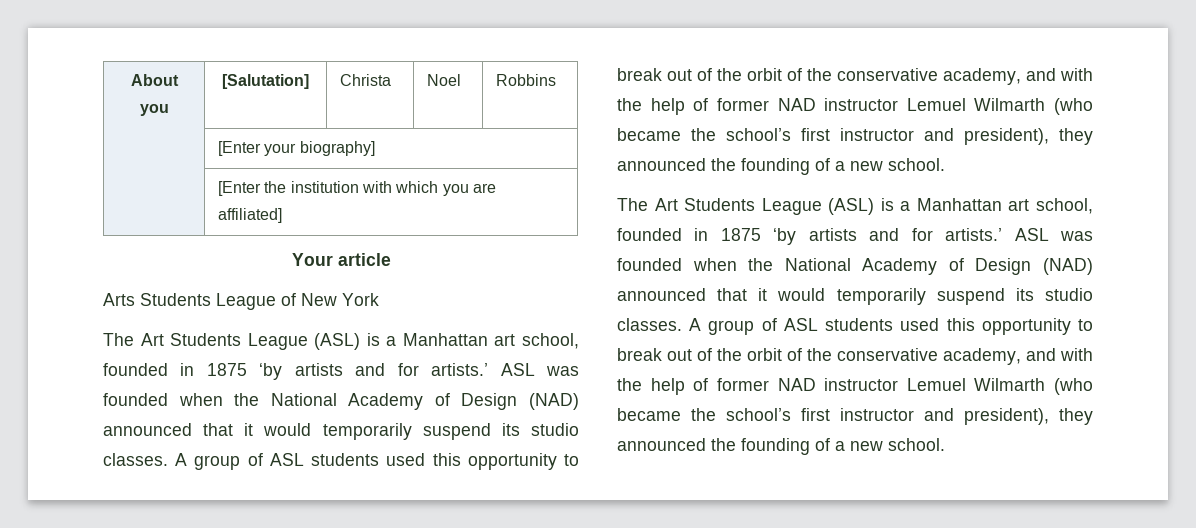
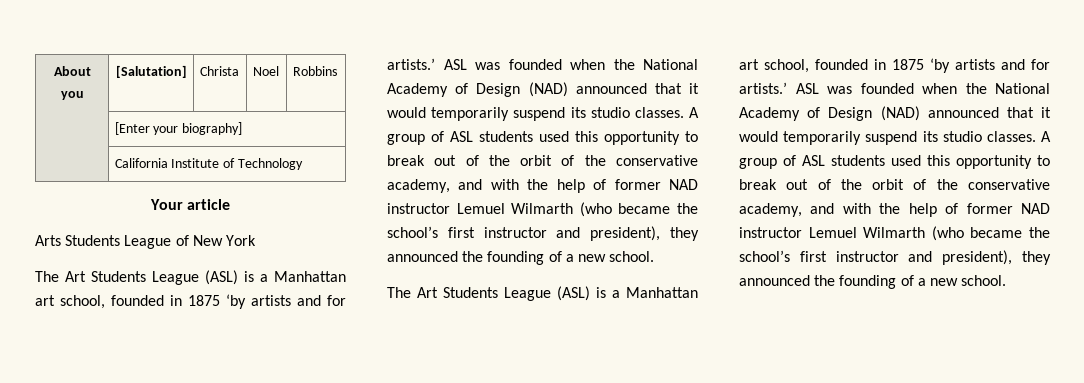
- | [Enter the institution with which you are affiliated]
+ | California Institute of Technology

